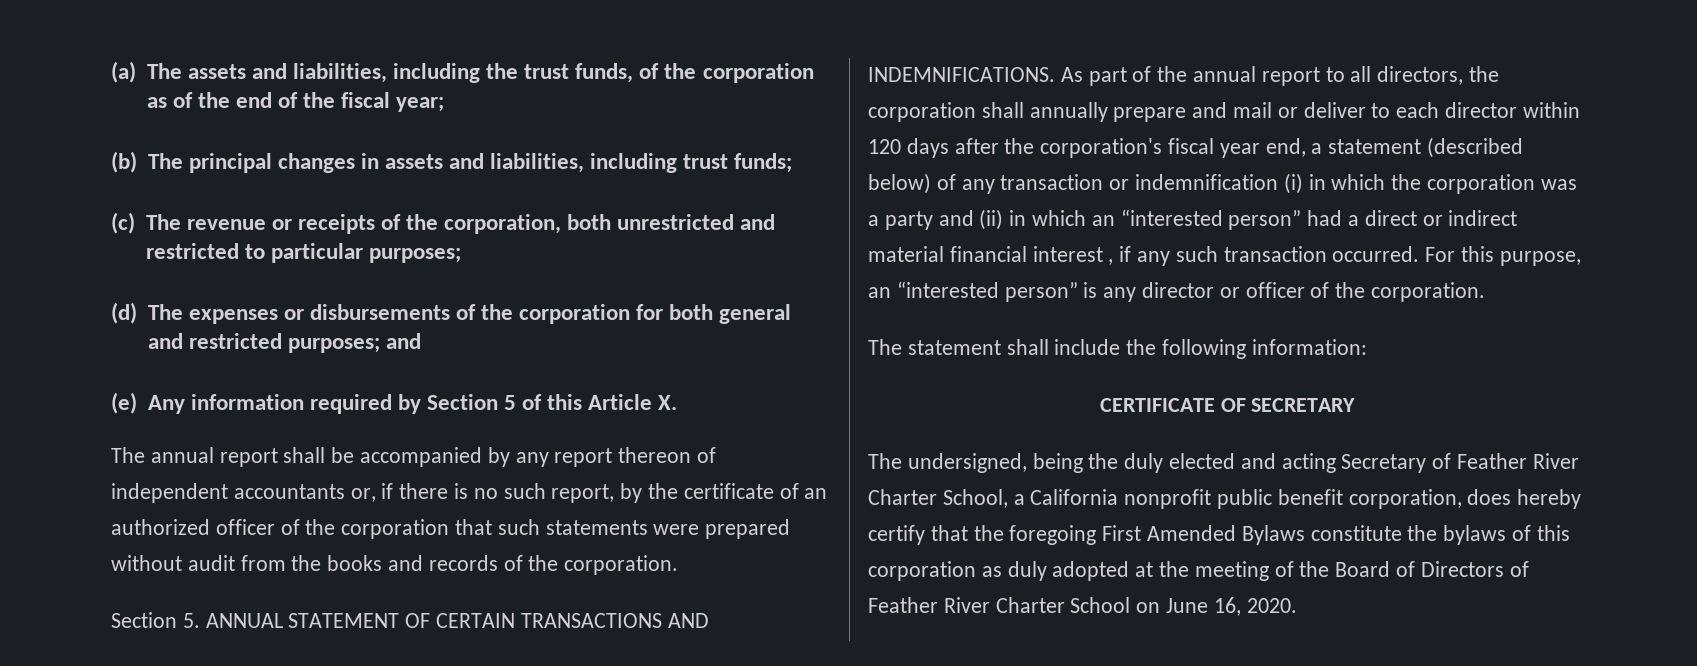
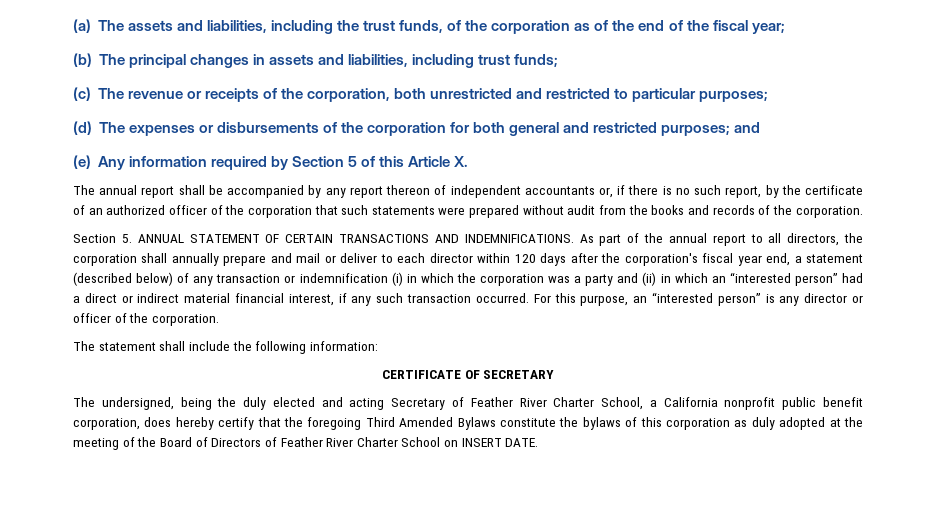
- As part of the annual report to all directors, the corporation shall annually prepare and mail or deliver to each director within 120 days after the corporation's fiscal year end, a statement (described below) of any transaction or indemnification (i) in which the corporation was a party and (ii) in which an “interested person” had a direct or indirect material financial interest , if any such transaction occurred.
+ As part of the annual report to all directors, the corporation shall annually prepare and mail or deliver to each director within 120 days after the corporation's fiscal year end, a statement (described below) of any transaction or indemnification (i) in which the corporation was a party and (ii) in which an “interested person” had a direct or indirect material financial interest, if any such transaction occurred.
- The undersigned, being the duly elected and acting Secretary of Feather River Charter School, a California nonprofit public benefit corporation, does hereby certify that the foregoing First Amended Bylaws constitute the bylaws of this corporation as duly adopted at the meeting of the Board of Directors of Feather River Charter School on June 16, 2020.
+ The undersigned, being the duly elected and acting Secretary of Feather River Charter School, a California nonprofit public benefit corporation, does hereby certify that the foregoing Third Amended Bylaws constitute the bylaws of this corporation as duly adopted at the meeting of the Board of Directors of Feather River Charter School on INSERT DATE.

